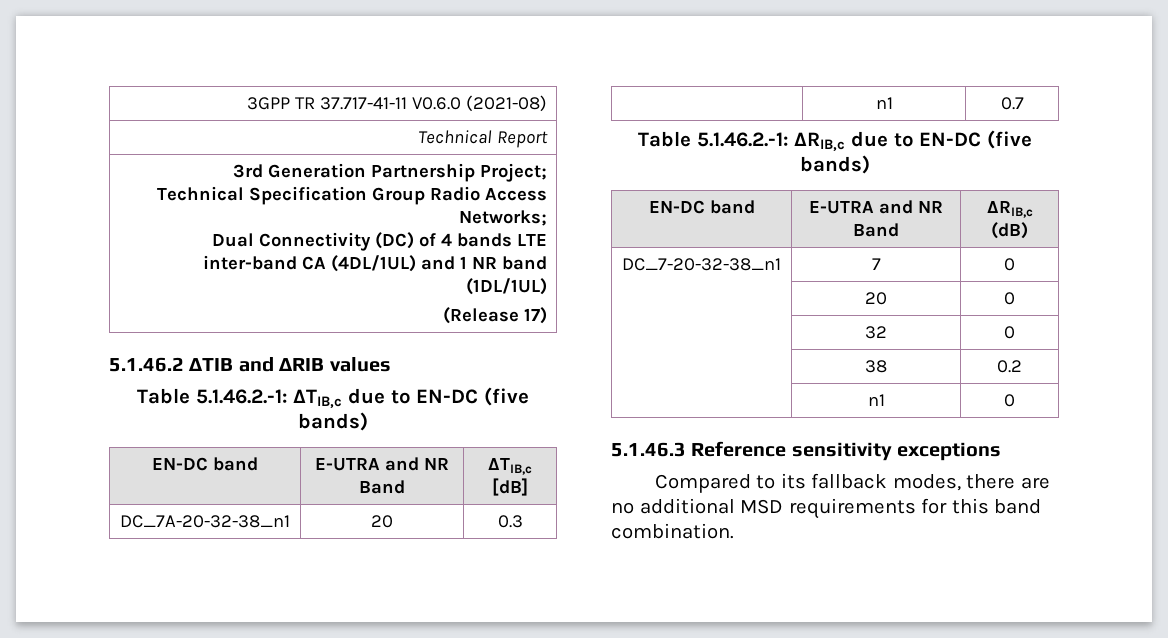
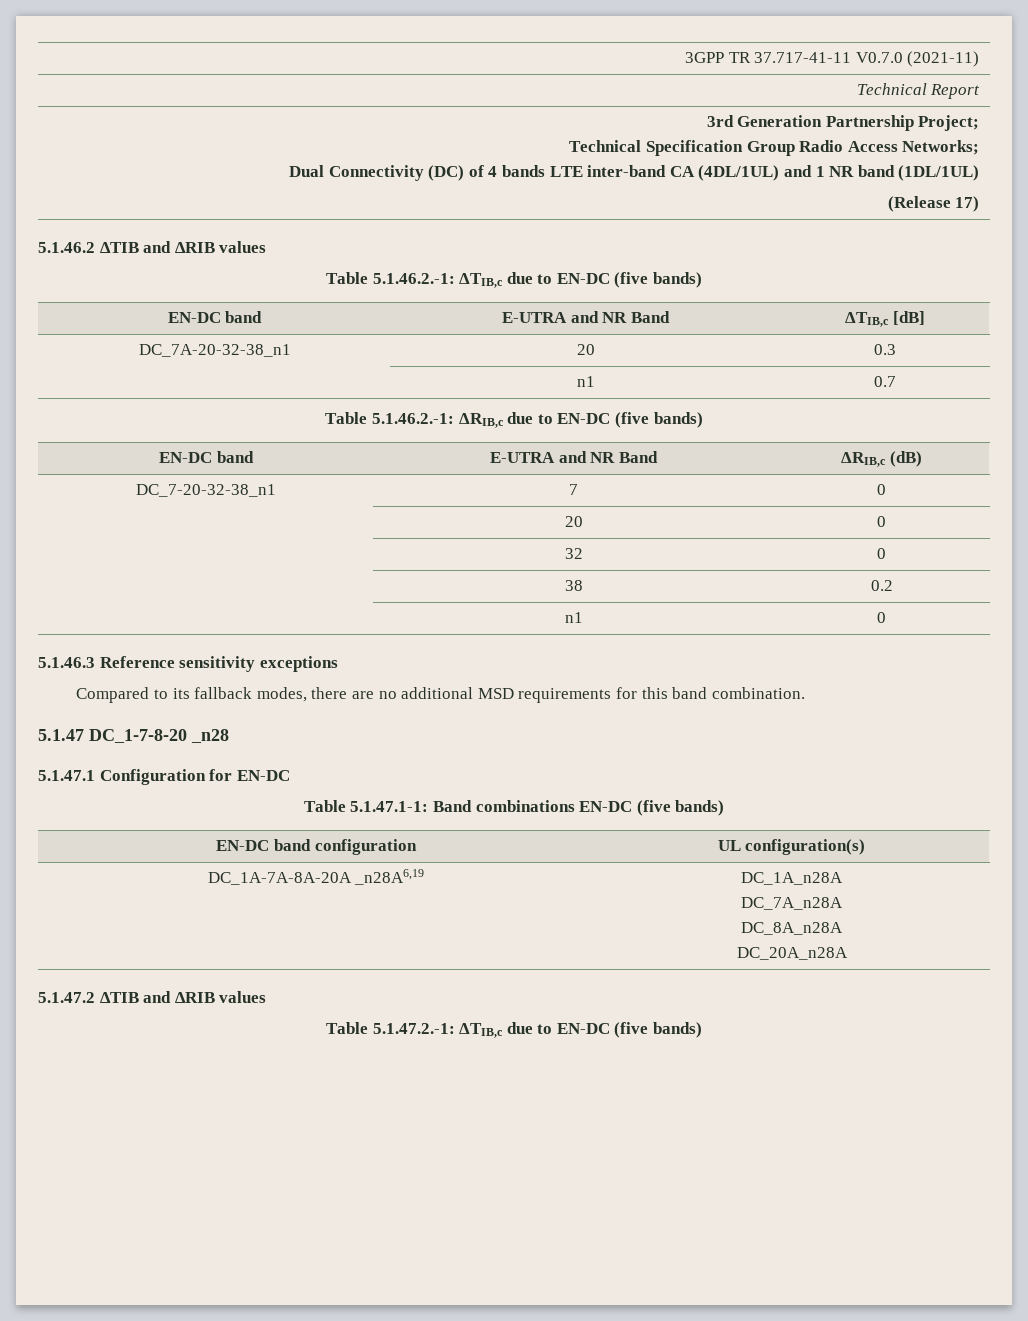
- 3GPP TR 37.717-41-11 V0.6.0 (2021-08)
+ 3GPP TR 37.717-41-11 V0.7.0 (2021-11)
+ 5.1.47 DC_1-7-8-20 _n28
+ 5.1.47.1 Configuration for EN-DC
+ Table 5.1.47.1-1: Band combinations EN-DC (five bands)
+ EN-DC band configuration | UL configuration(s)
+ DC_1A-7A-8A-20A _n28A6,19 | DC_1A_n28A
+ DC_7A_n28A
+ DC_8A_n28A
+ DC_20A_n28A
+ 5.1.47.2 ∆TIB and ∆RIB values
+ Table 5.1.47.2.-1: ΔTIB,c due to EN-DC (five bands)

